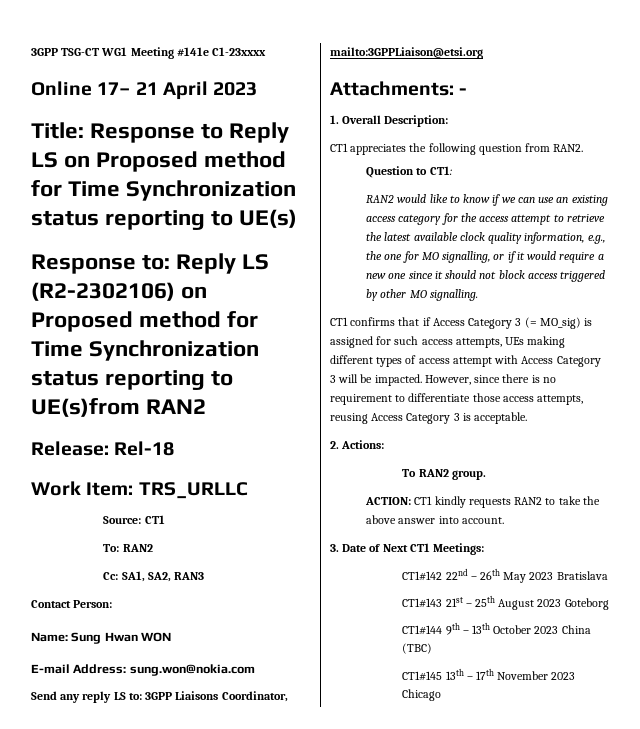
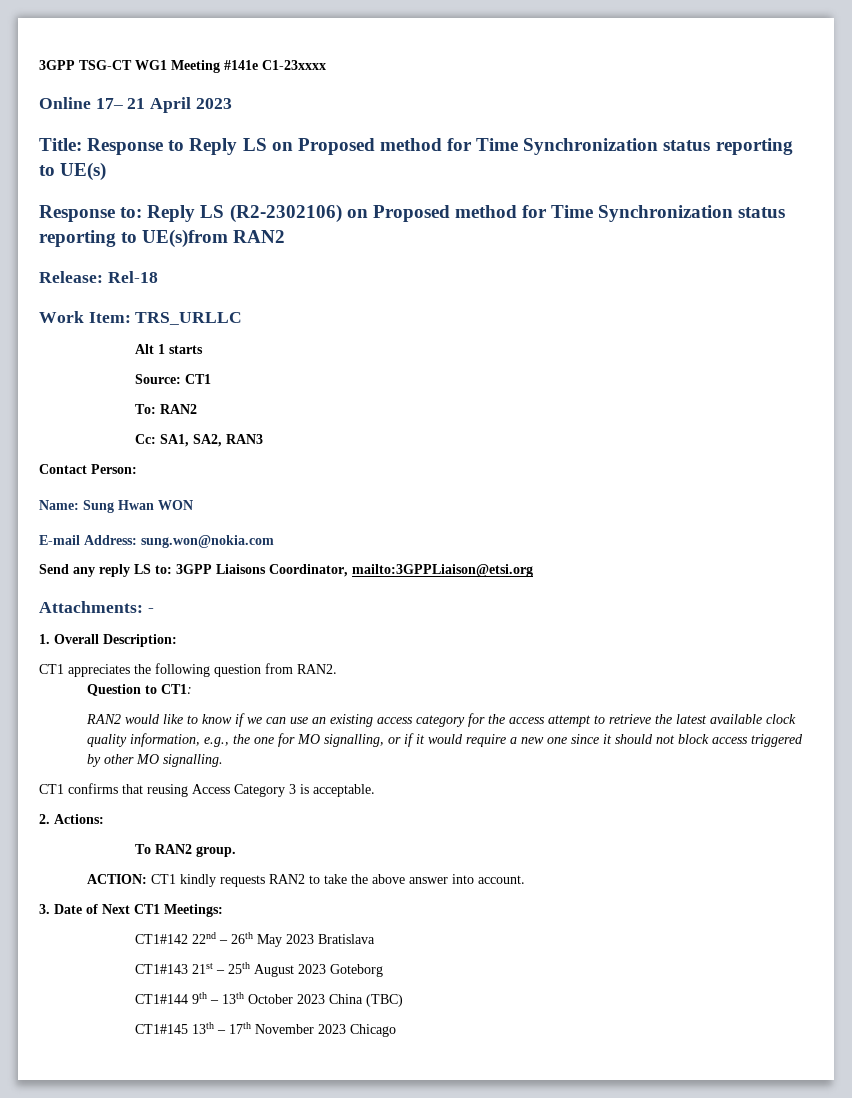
+ Alt 1 starts
- CT1 confirms that if Access Category 3 (= MO_sig) is assigned for such access attempts, UEs making different types of access attempt with Access Category 3 will be impacted. However, since there is no requirement to differentiate those access attempts, reusing Access Category 3 is acceptable.
+ CT1 confirms that reusing Access Category 3 is acceptable.

